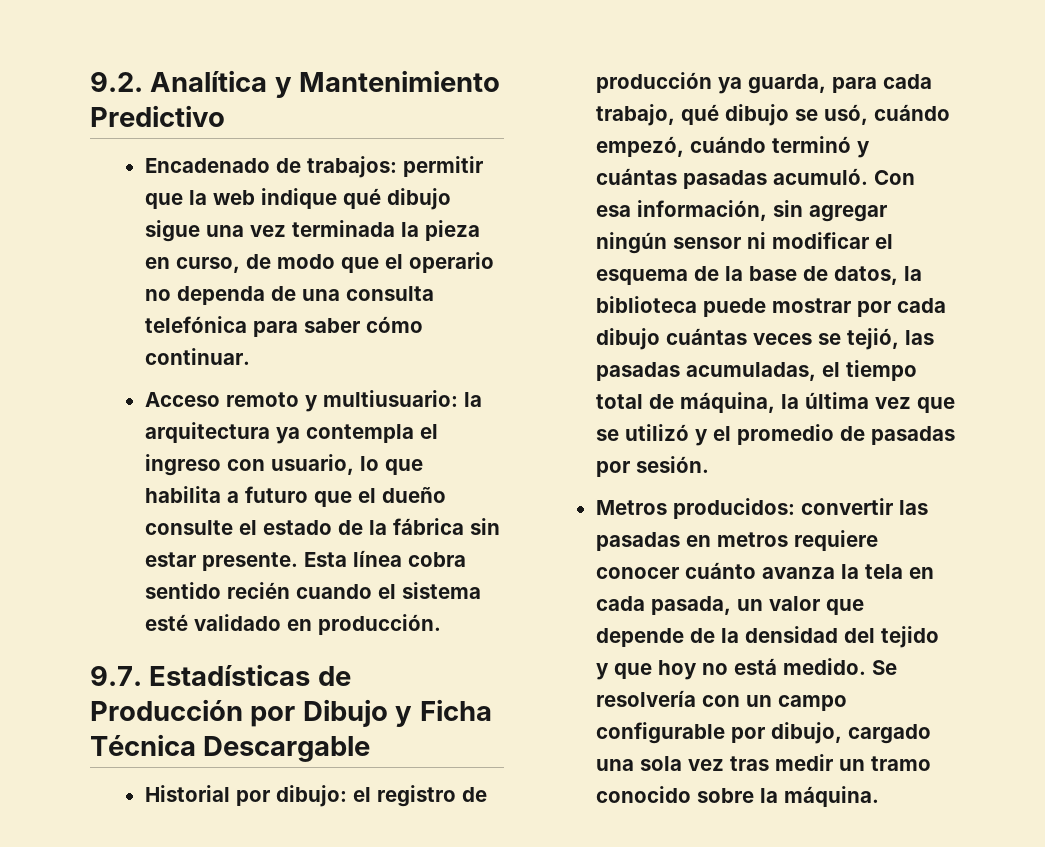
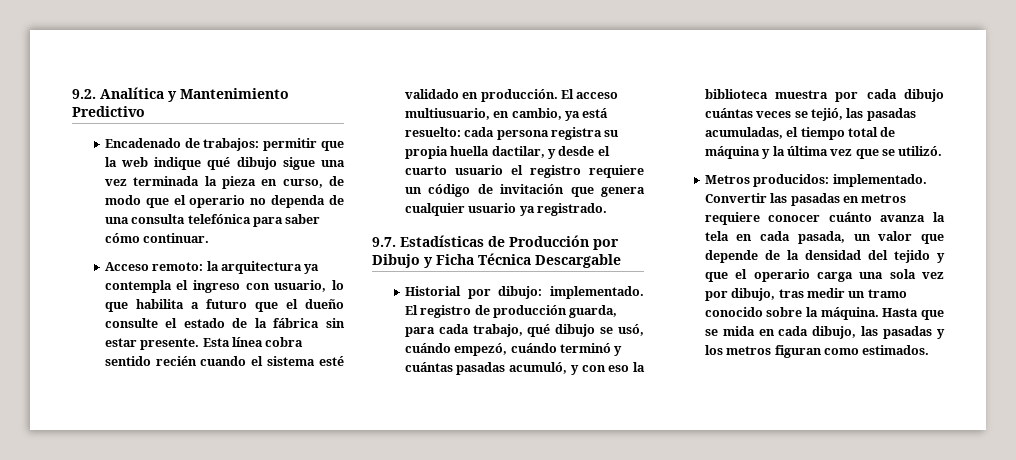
- Acceso remoto y multiusuario: la arquitectura ya contempla el ingreso con usuario, lo que habilita a futuro que el dueño consulte el estado de la fábrica sin estar presente.
+ Acceso remoto: la arquitectura ya contempla el ingreso con usuario, lo que habilita a futuro que el dueño consulte el estado de la fábrica sin estar presente.
+ El acceso multiusuario, en cambio, ya está resuelto: cada persona registra su propia huella dactilar, y desde el cuarto usuario el registro requiere un código de invitación que genera cualquier usuario ya registrado.
- Historial por dibujo: el registro de producción ya guarda, para cada trabajo, qué dibujo se usó, cuándo empezó, cuándo terminó y cuántas pasadas acumuló. Con esa información, sin agregar ningún sensor ni modificar el esquema de la base de datos, la biblioteca puede mostrar por cada dibujo cuántas veces se tejió, las pasadas acumuladas, el tiempo total de máquina, la última vez que se utilizó y el promedio de pasadas por sesión.
+ Historial por dibujo: implementado. El registro de producción guarda, para cada trabajo, qué dibujo se usó, cuándo empezó, cuándo terminó y cuántas pasadas acumuló, y con eso la biblioteca muestra por cada dibujo cuántas veces se tejió, las pasadas acumuladas, el tiempo total de máquina y la última vez que se utilizó.
- Metros producidos: convertir las pasadas en metros requiere conocer cuánto avanza la tela en cada pasada, un valor que depende de la densidad del tejido y que hoy no está medido. Se resolvería con un campo configurable por dibujo, cargado una sola vez tras medir un tramo conocido sobre la máquina.
+ Metros producidos: implementado. Convertir las pasadas en metros requiere conocer cuánto avanza la tela en cada pasada, un valor que depende de la densidad del tejido y que el operario carga una sola vez por dibujo, tras medir un tramo conocido sobre la máquina.
+ Hasta que se mida en cada dibujo, las pasadas y los metros figuran como estimados.

